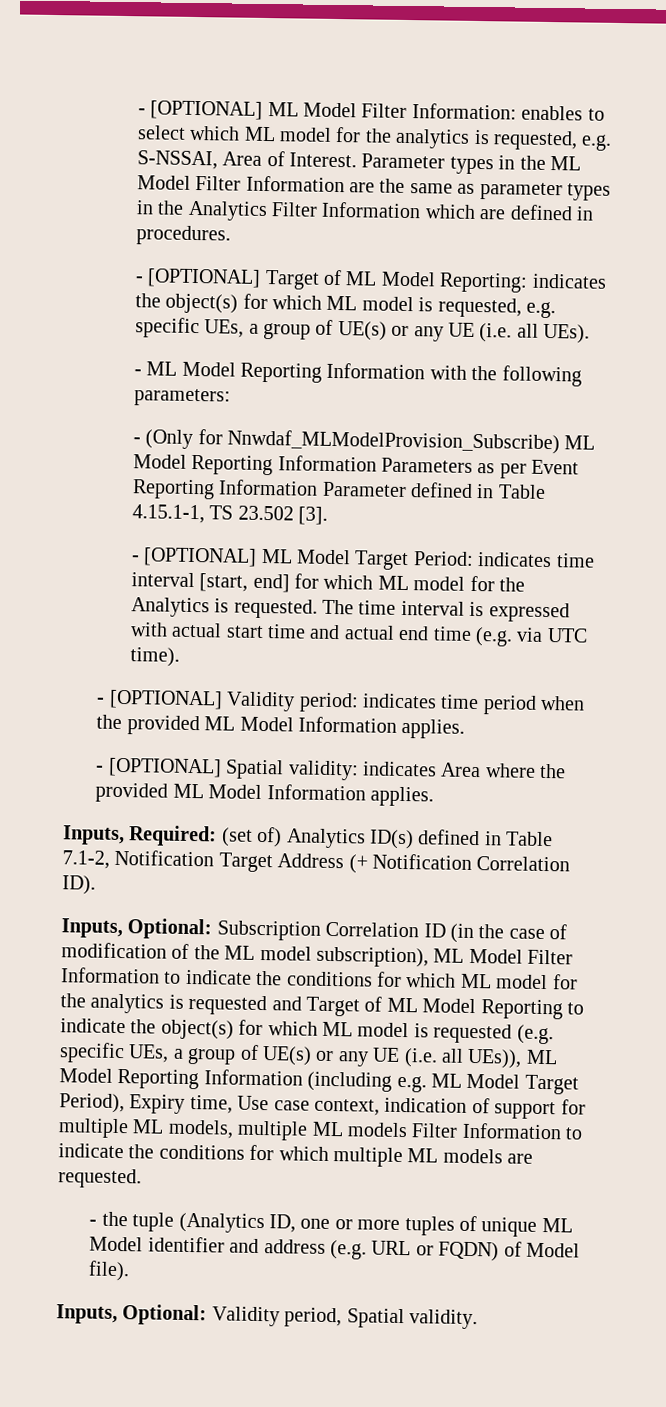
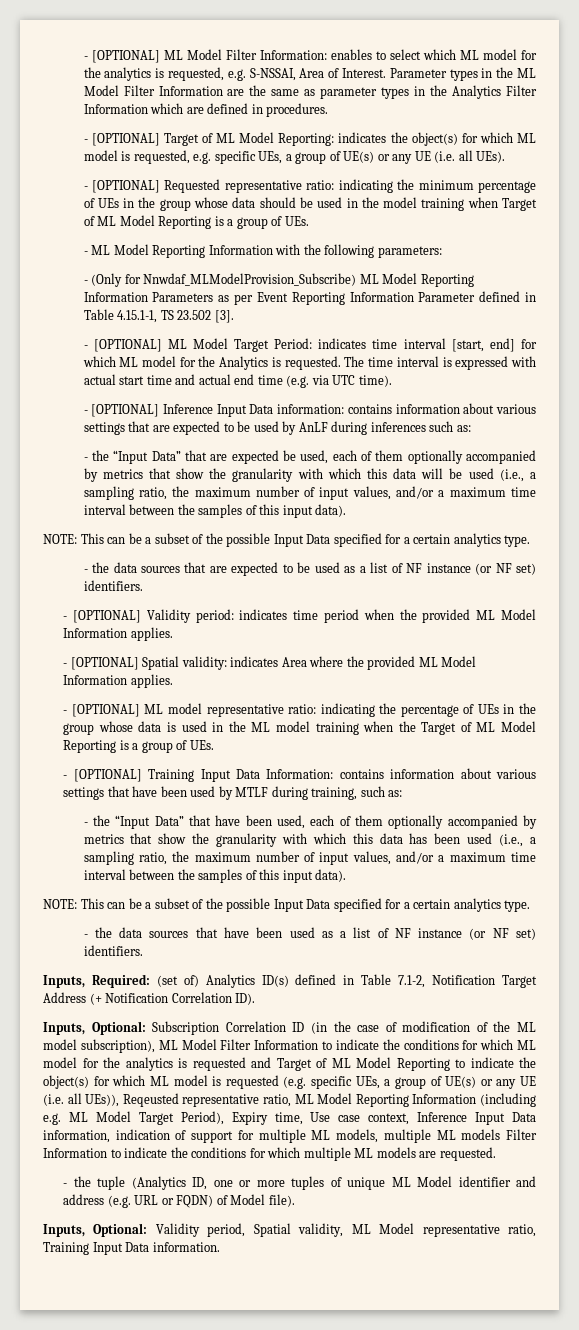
+ - [OPTIONAL] Requested representative ratio: indicating the minimum percentage of UEs in the group whose data should be used in the model training when Target of ML Model Reporting is a group of UEs.
+ - [OPTIONAL] Inference Input Data information: contains information about various settings that are expected to be used by AnLF during inferences such as:
+ - the “Input Data” that are expected be used, each of them optionally accompanied by metrics that show the granularity with which this data will be used (i.e., a sampling ratio, the maximum number of input values, and/or a maximum time interval between the samples of this input data).
+ NOTE: This can be a subset of the possible Input Data specified for a certain analytics type.
+ - the data sources that are expected to be used as a list of NF instance (or NF set) identifiers.
+ - [OPTIONAL] ML model representative ratio: indicating the percentage of UEs in the group whose data is used in the ML model training when the Target of ML Model Reporting is a group of UEs.
+ - [OPTIONAL] Training Input Data Information: contains information about various settings that have been used by MTLF during training, such as:
+ - the “Input Data” that have been used, each of them optionally accompanied by metrics that show the granularity with which this data has been used (i.e., a sampling ratio, the maximum number of input values, and/or a maximum time interval between the samples of this input data).
+ NOTE: This can be a subset of the possible Input Data specified for a certain analytics type.
+ - the data sources that have been used as a list of NF instance (or NF set) identifiers.
- Subscription Correlation ID (in the case of modification of the ML model subscription), ML Model Filter Information to indicate the conditions for which ML model for the analytics is requested and Target of ML Model Reporting to indicate the object(s) for which ML model is requested (e.g. specific UEs, a group of UE(s) or any UE (i.e. all UEs)), ML Model Reporting Information (including e.g. ML Model Target Period), Expiry time, Use case context, indication of support for multiple ML models, multiple ML models Filter Information to indicate the conditions for which multiple ML models are requested.
+ Subscription Correlation ID (in the case of modification of the ML model subscription), ML Model Filter Information to indicate the conditions for which ML model for the analytics is requested and Target of ML Model Reporting to indicate the object(s) for which ML model is requested (e.g. specific UEs, a group of UE(s) or any UE (i.e. all UEs)), Reqeusted representative ratio, ML Model Reporting Information (including e.g. ML Model Target Period), Expiry time, Use case context, Inference Input Data information, indication of support for multiple ML models, multiple ML models Filter Information to indicate the conditions for which multiple ML models are requested.
- Inputs, Optional: Validity period, Spatial validity.
+ Inputs, Optional: Validity period, Spatial validity, ML Model representative ratio, Training Input Data information.

